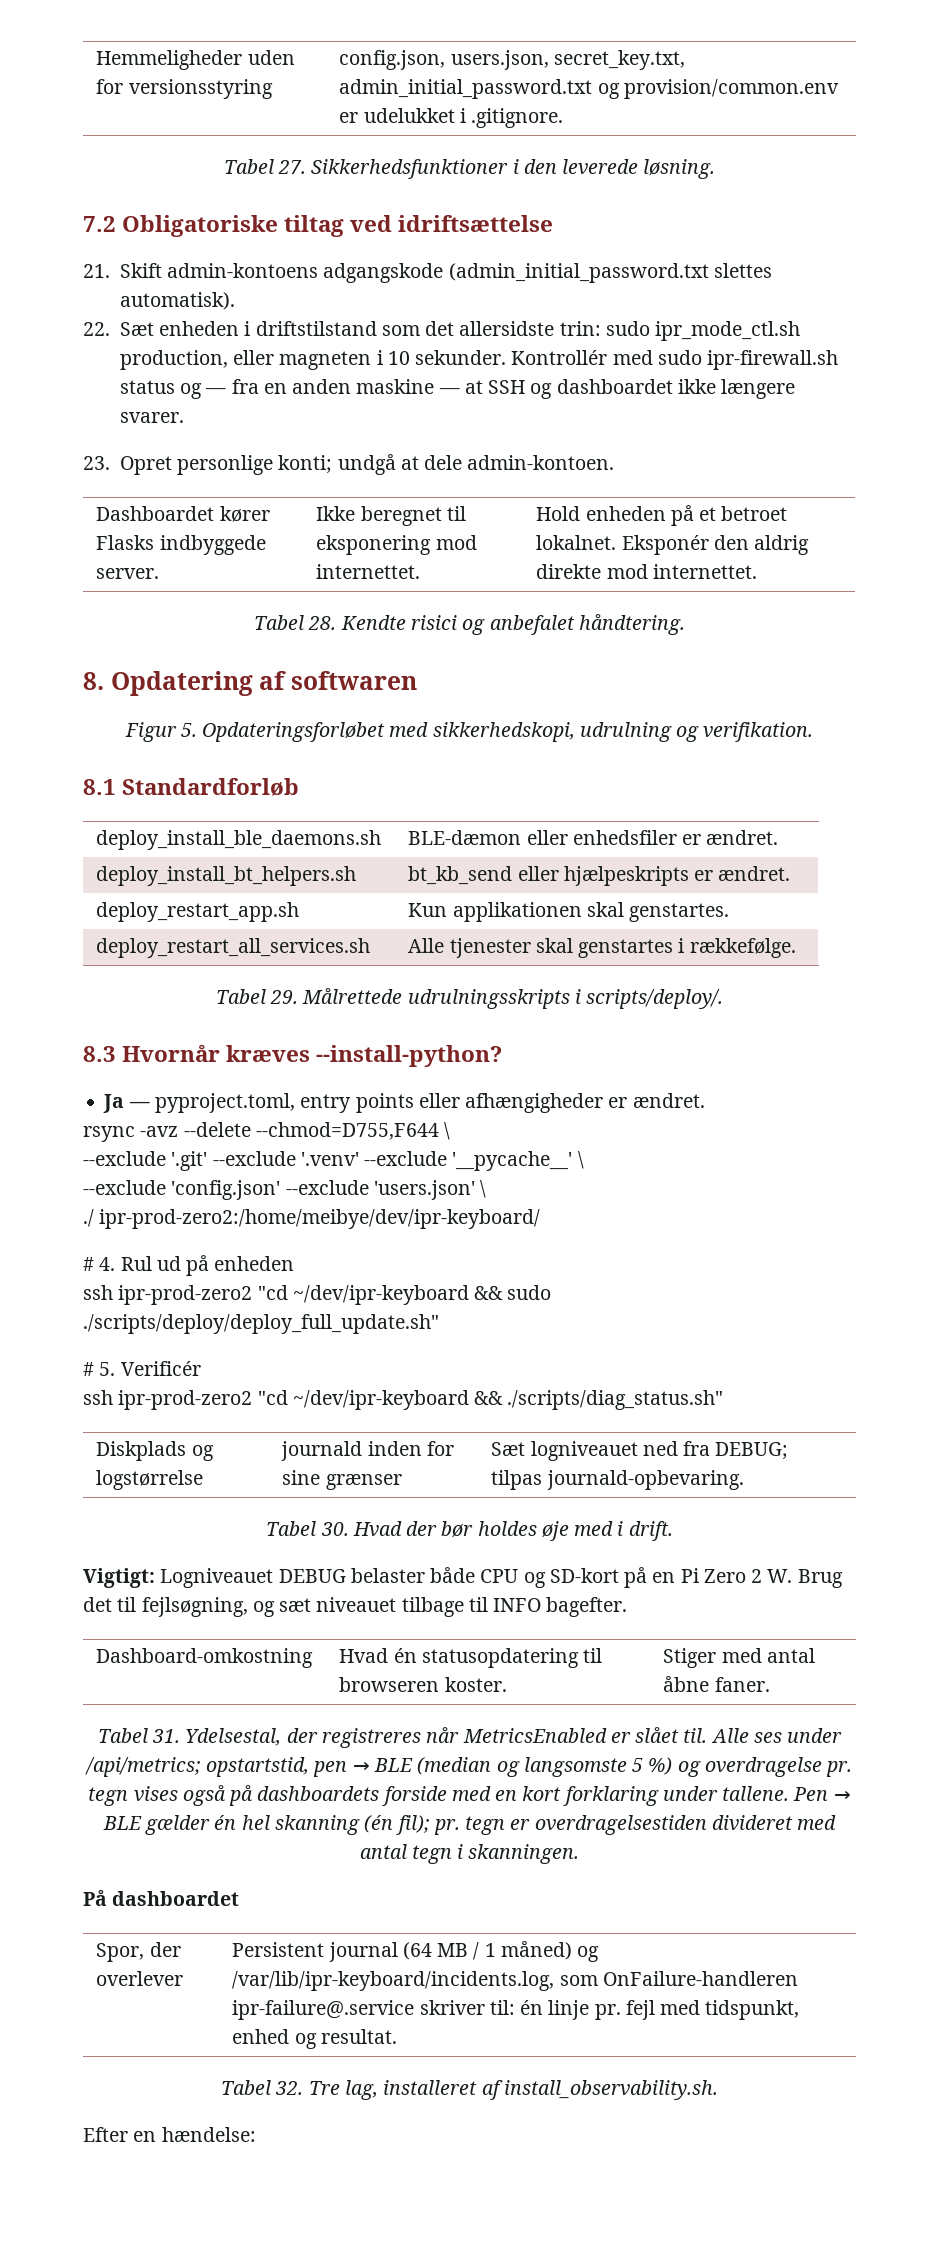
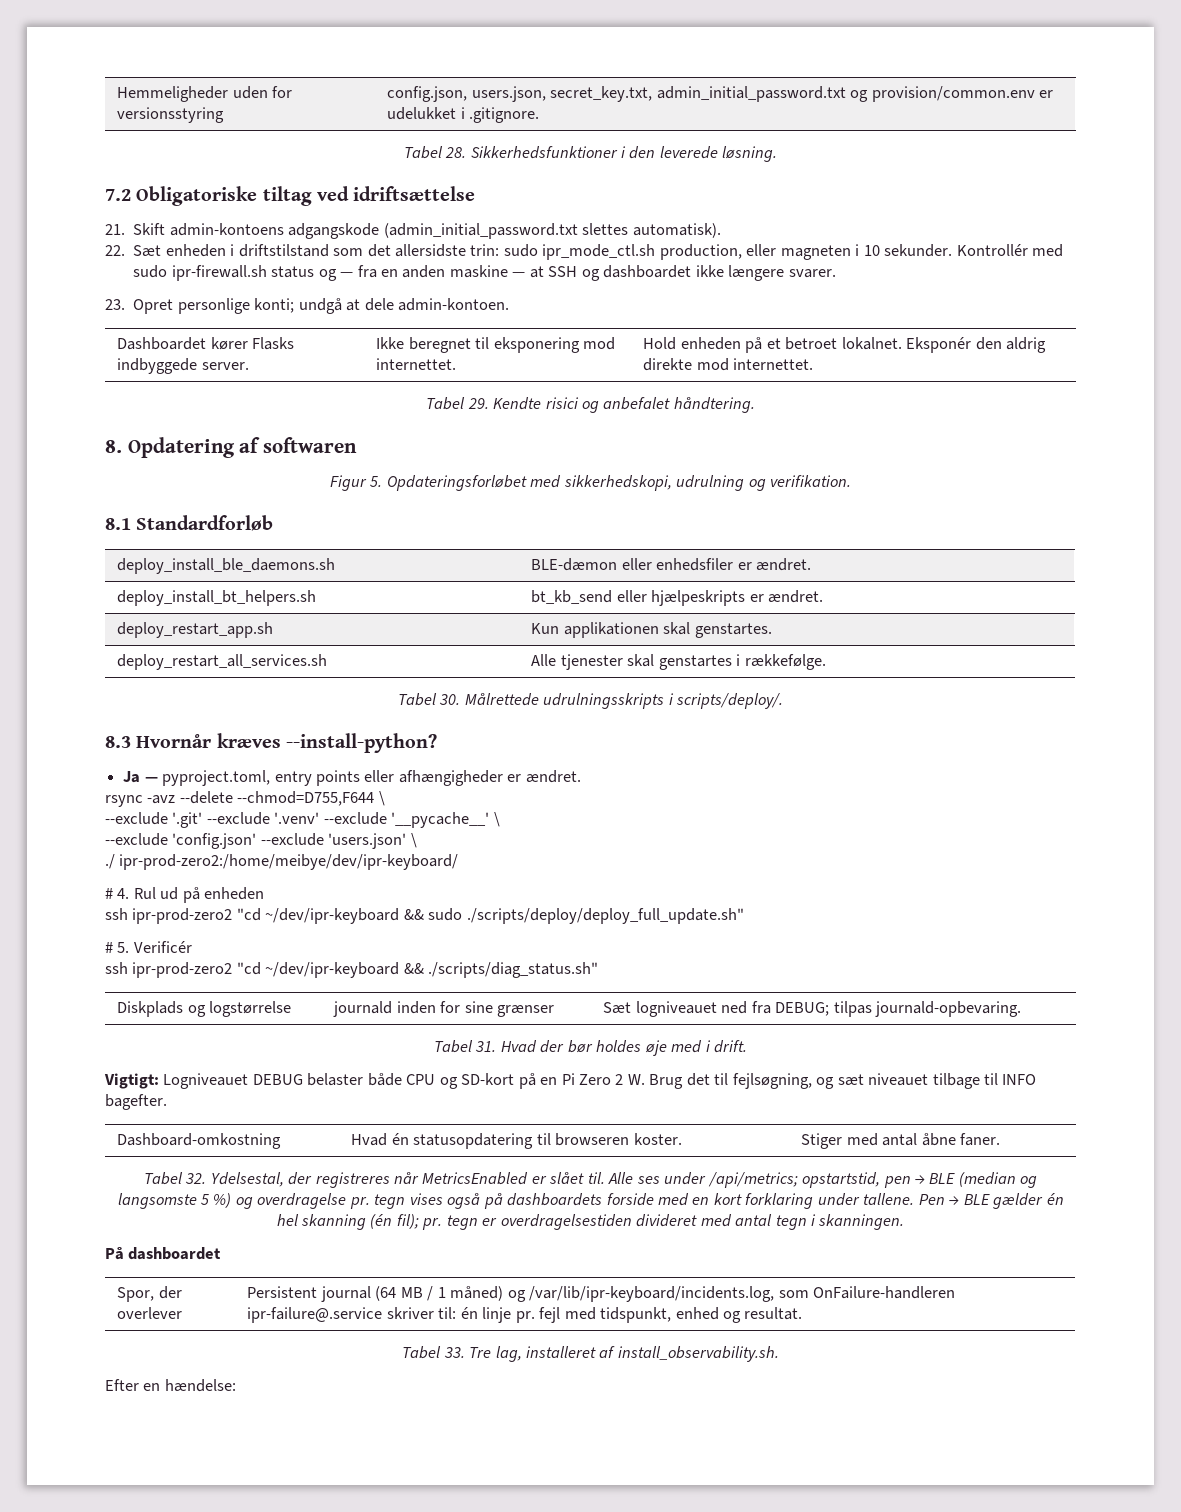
- Tabel 27. Sikkerhedsfunktioner i den leverede løsning.
+ Tabel 28. Sikkerhedsfunktioner i den leverede løsning.
- Tabel 28. Kendte risici og anbefalet håndtering.
+ Tabel 29. Kendte risici og anbefalet håndtering.
- Tabel 29. Målrettede udrulningsskripts i scripts/deploy/.
+ Tabel 30. Målrettede udrulningsskripts i scripts/deploy/.
- Tabel 30. Hvad der bør holdes øje med i drift.
+ Tabel 31. Hvad der bør holdes øje med i drift.
- Tabel 31. Ydelsestal, der registreres når MetricsEnabled er slået til.
+ Tabel 32. Ydelsestal, der registreres når MetricsEnabled er slået til.
- Tabel 32. Tre lag, installeret af install_observability.sh.
+ Tabel 33. Tre lag, installeret af install_observability.sh.

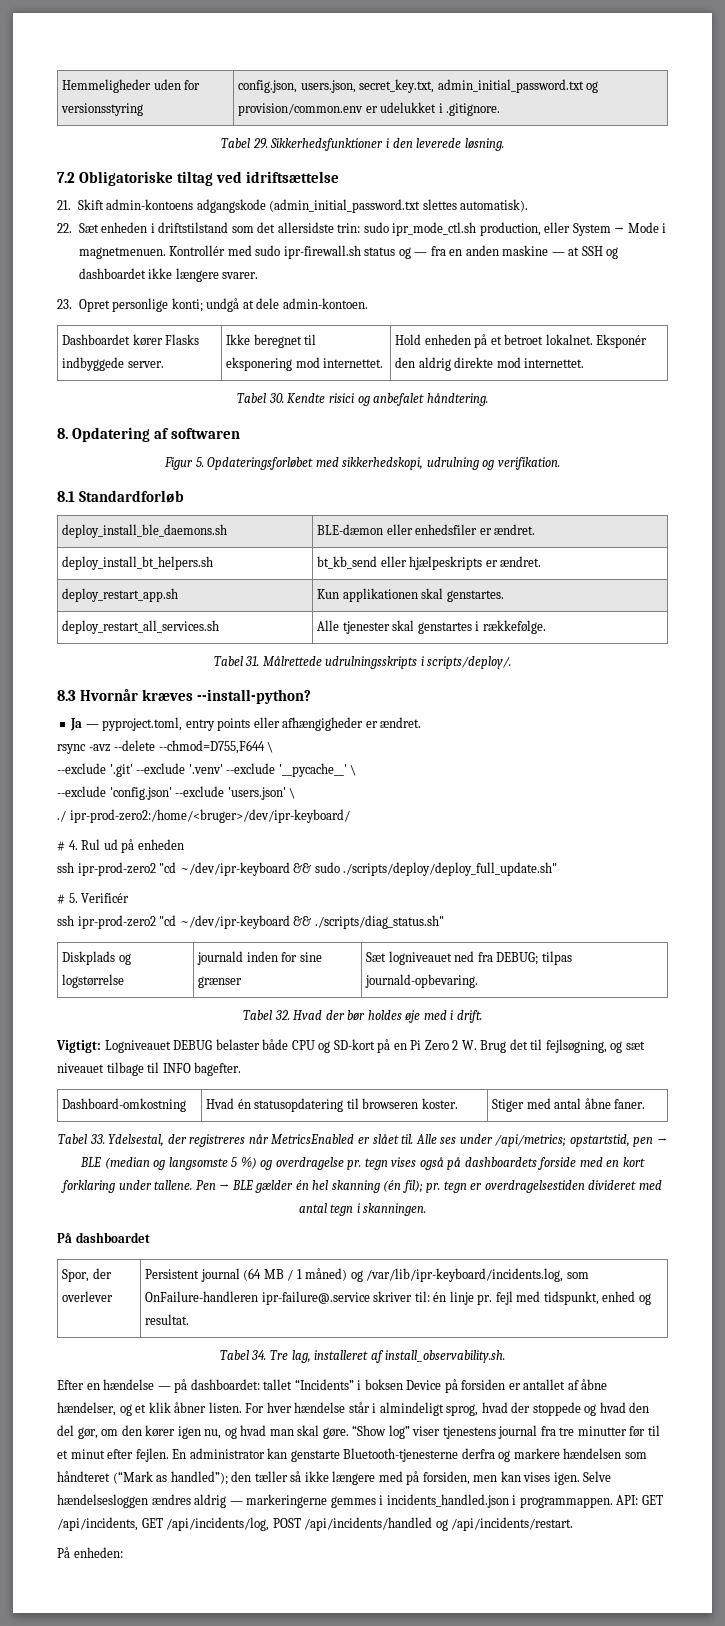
- Tabel 28. Sikkerhedsfunktioner i den leverede løsning.
+ Tabel 29. Sikkerhedsfunktioner i den leverede løsning.
- 22. Sæt enheden i driftstilstand som det allersidste trin: sudo ipr_mode_ctl.sh production, eller magneten i 10 sekunder.
+ 22. Sæt enheden i driftstilstand som det allersidste trin: sudo ipr_mode_ctl.sh production, eller System → Mode i magnetmenuen.
- Tabel 29. Kendte risici og anbefalet håndtering.
+ Tabel 30. Kendte risici og anbefalet håndtering.
- Tabel 30. Målrettede udrulningsskripts i scripts/deploy/.
+ Tabel 31. Målrettede udrulningsskripts i scripts/deploy/.
- ./ ipr-prod-zero2:/home/meibye/dev/ipr-keyboard/
+ ./ ipr-prod-zero2:/home/<bruger>/dev/ipr-keyboard/
- Tabel 31. Hvad der bør holdes øje med i drift.
+ Tabel 32. Hvad der bør holdes øje med i drift.
- Tabel 32. Ydelsestal, der registreres når MetricsEnabled er slået til.
+ Tabel 33. Ydelsestal, der registreres når MetricsEnabled er slået til.
- Tabel 33. Tre lag, installeret af install_observability.sh.
+ Tabel 34. Tre lag, installeret af install_observability.sh.
- Efter en hændelse:
+ Efter en hændelse — på dashboardet: tallet “Incidents” i boksen Device på forsiden er antallet af åbne hændelser, og et klik åbner listen. For hver hændelse står i almindeligt sprog, hvad der stoppede og hvad den del gør, om den kører igen nu, og hvad man skal gøre. “Show log” viser tjenestens journal fra tre minutter før til et minut efter fejlen. En administrator kan genstarte Bluetooth-tjenesterne derfra og markere hændelsen som håndteret (“Mark as handled”); den tæller så ikke længere med på forsiden, men kan vises igen. Selve hændelsesloggen ændres aldrig — markeringerne gemmes i incidents_handled.json i programmappen. API: GET /api/incidents, GET /api/incidents/log, POST /api/incidents/handled og /api/incidents/restart.
+ På enheden:

